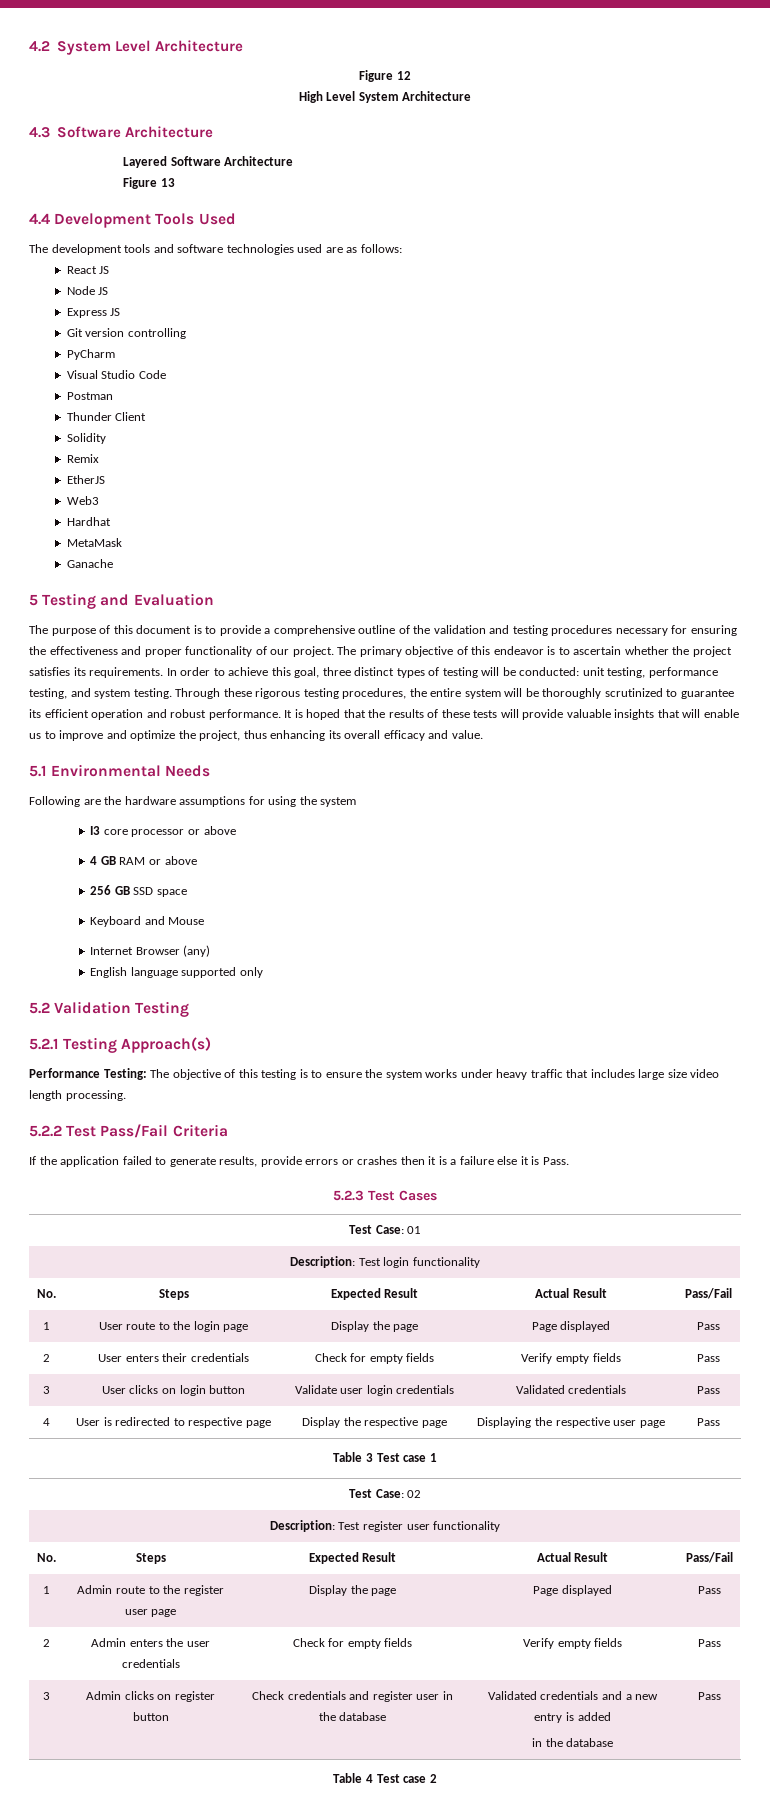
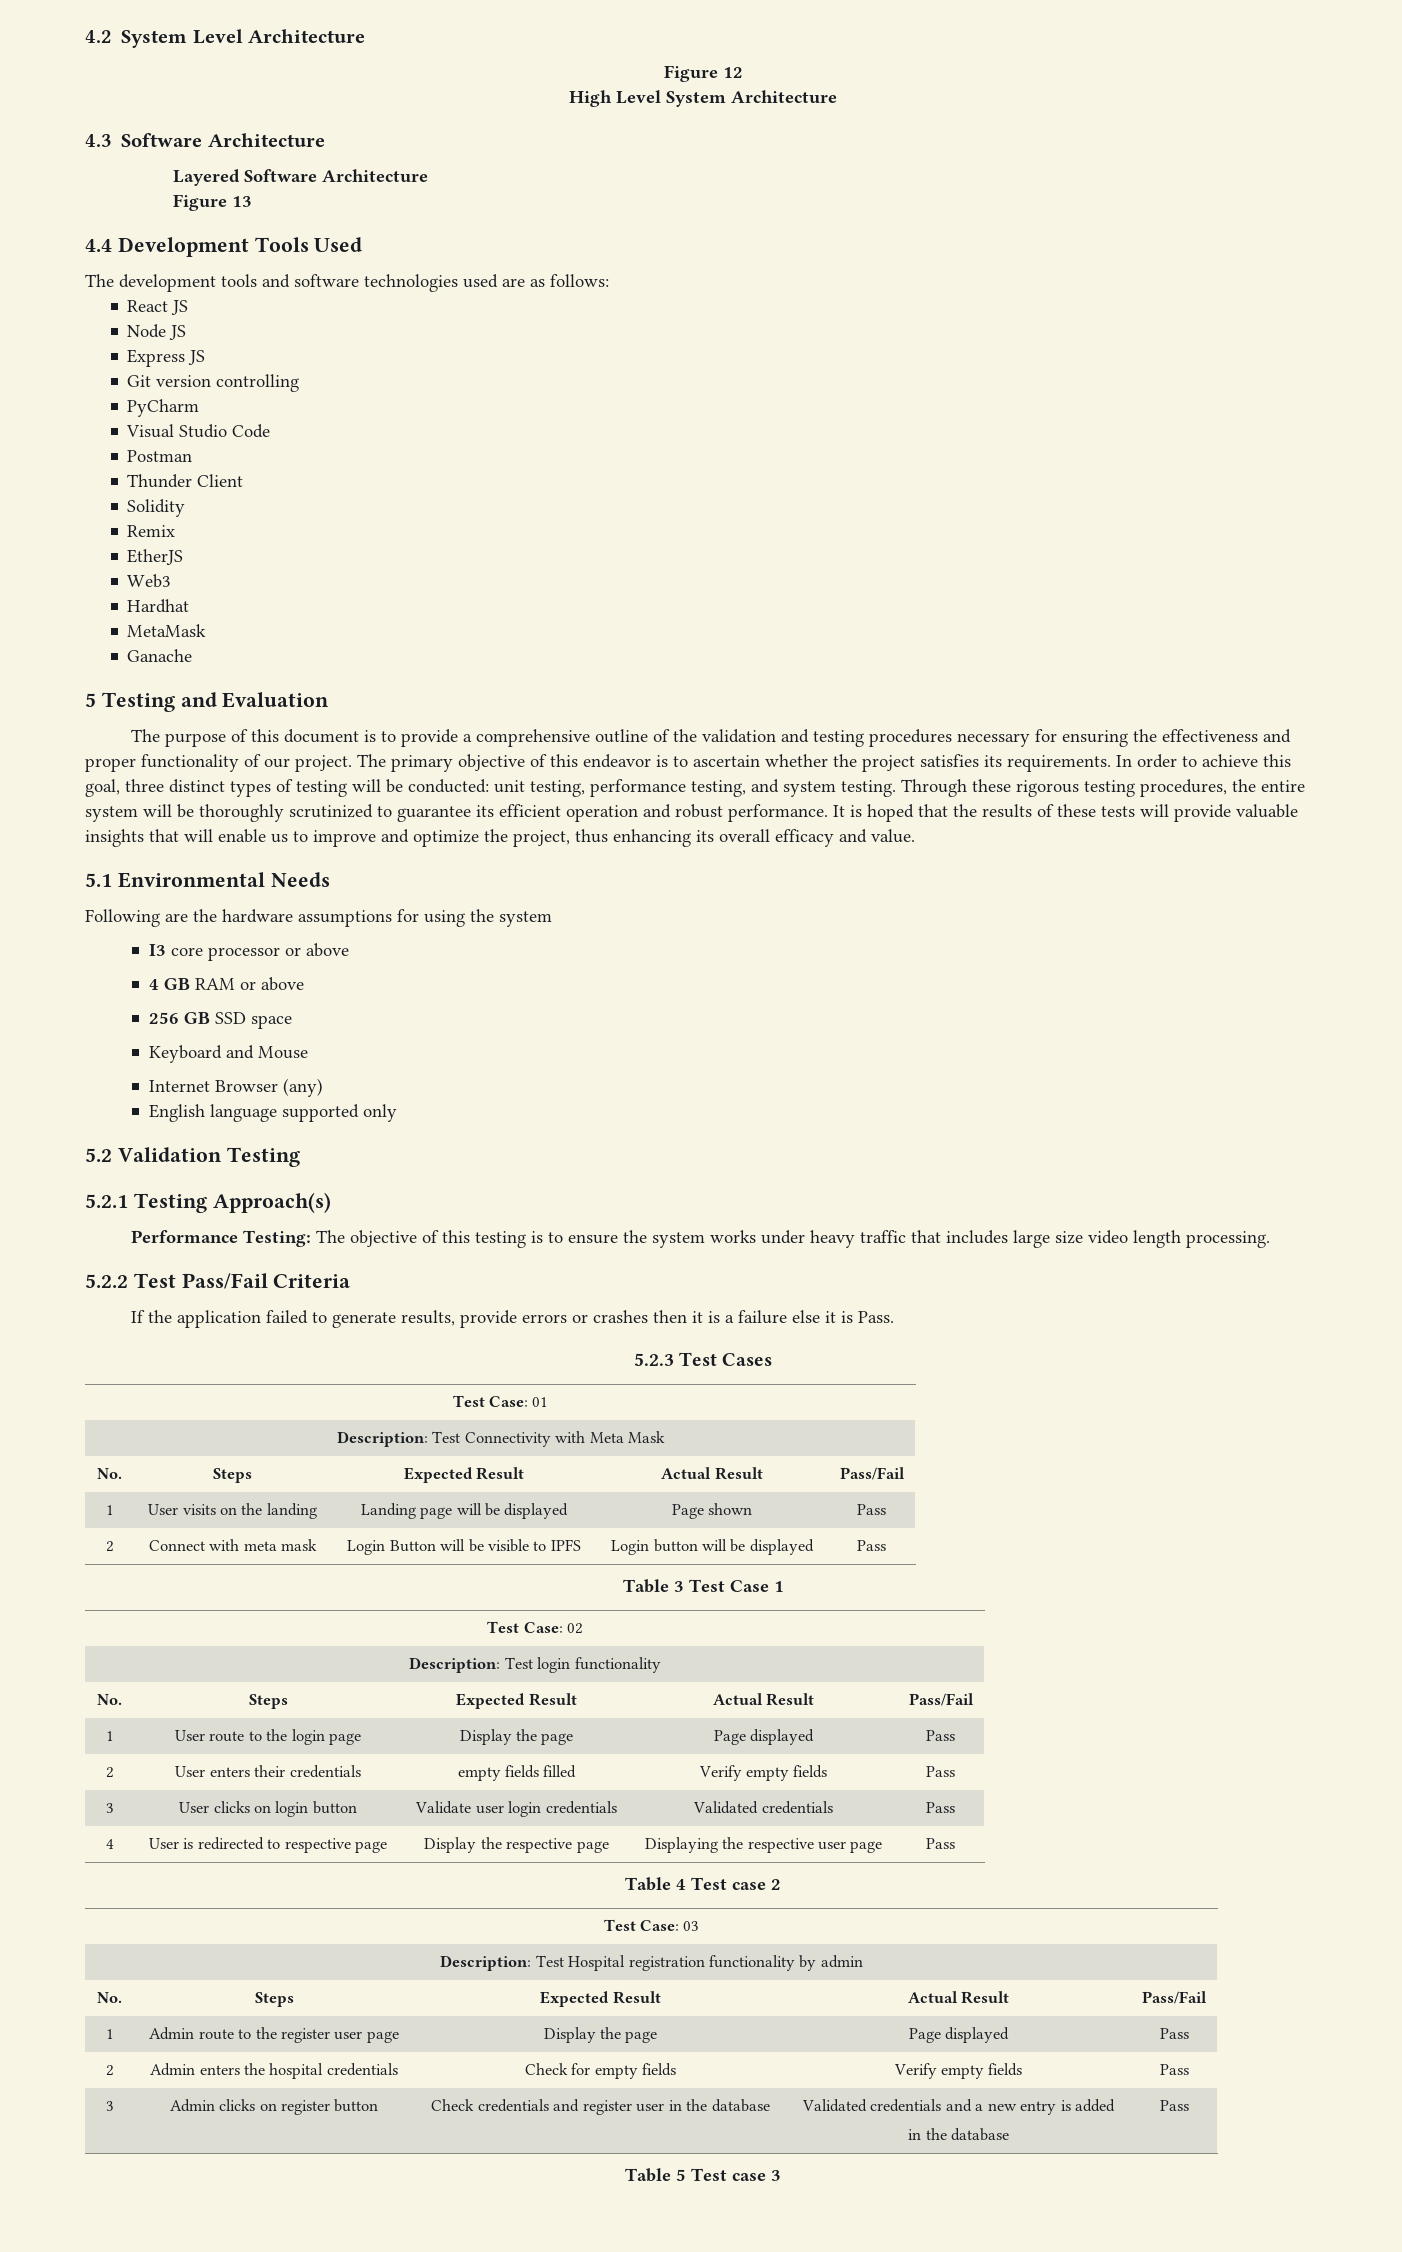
+ Description: Test Connectivity with Meta Mask
+ No. | Steps | Expected Result | Actual Result | Pass/Fail
+ 1 | User visits on the landing | Landing page will be displayed | Page shown | Pass
+ 2 | Connect with meta mask | Login Button will be visible to IPFS | Login button will be displayed | Pass
+ Table 3 Test Case 1
+ Test Case: 02
- 2 | User enters their credentials | Check for empty fields | Verify empty fields | Pass
+ 2 | User enters their credentials | empty fields filled | Verify empty fields | Pass
- Table 3 Test case 1
- Test Case: 02
- Description: Test register user functionality
+ Table 4 Test case 2
+ Test Case: 03
+ Description: Test Hospital registration functionality by admin
- 2 | Admin enters the user credentials | Check for empty fields | Verify empty fields | Pass
+ 2 | Admin enters the hospital credentials | Check for empty fields | Verify empty fields | Pass
- Table 4 Test case 2
+ Table 5 Test case 3

